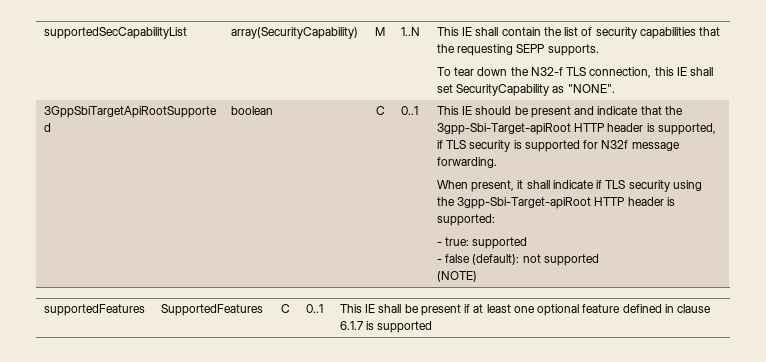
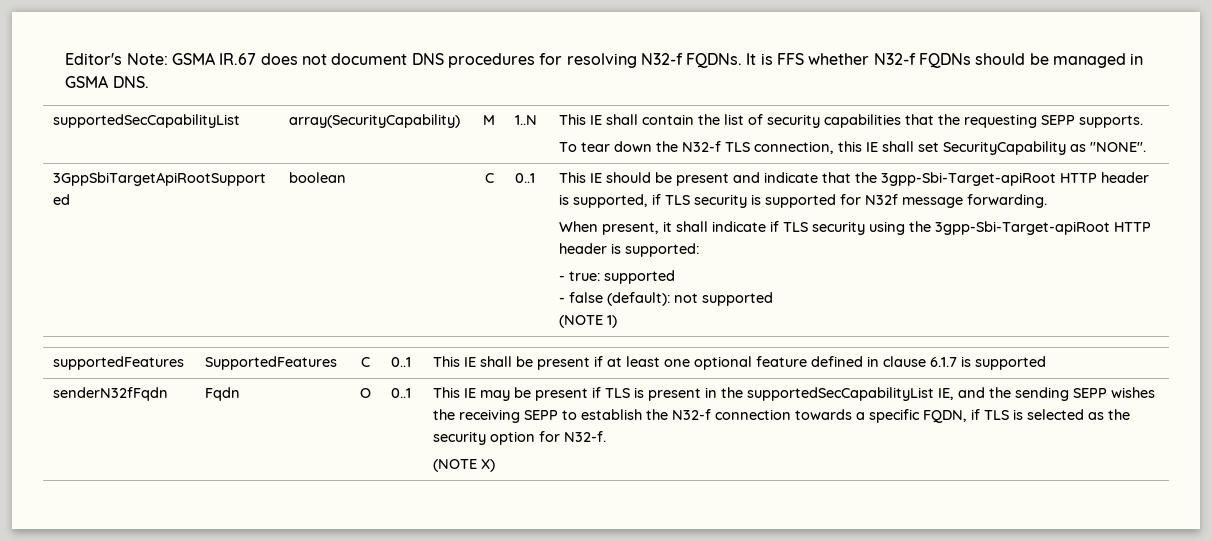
+ Editor's Note: GSMA IR.67 does not document DNS procedures for resolving N32-f FQDNs. It is FFS whether N32-f FQDNs should be managed in GSMA DNS.
- (NOTE)
+ (NOTE 1)
+ senderN32fFqdn | Fqdn | O | 0..1 | This IE may be present if TLS is present in the supportedSecCapabilityList IE, and the sending SEPP wishes the receiving SEPP to establish the N32-f connection towards a specific FQDN, if TLS is selected as the security option for N32-f.
+ (NOTE X)

